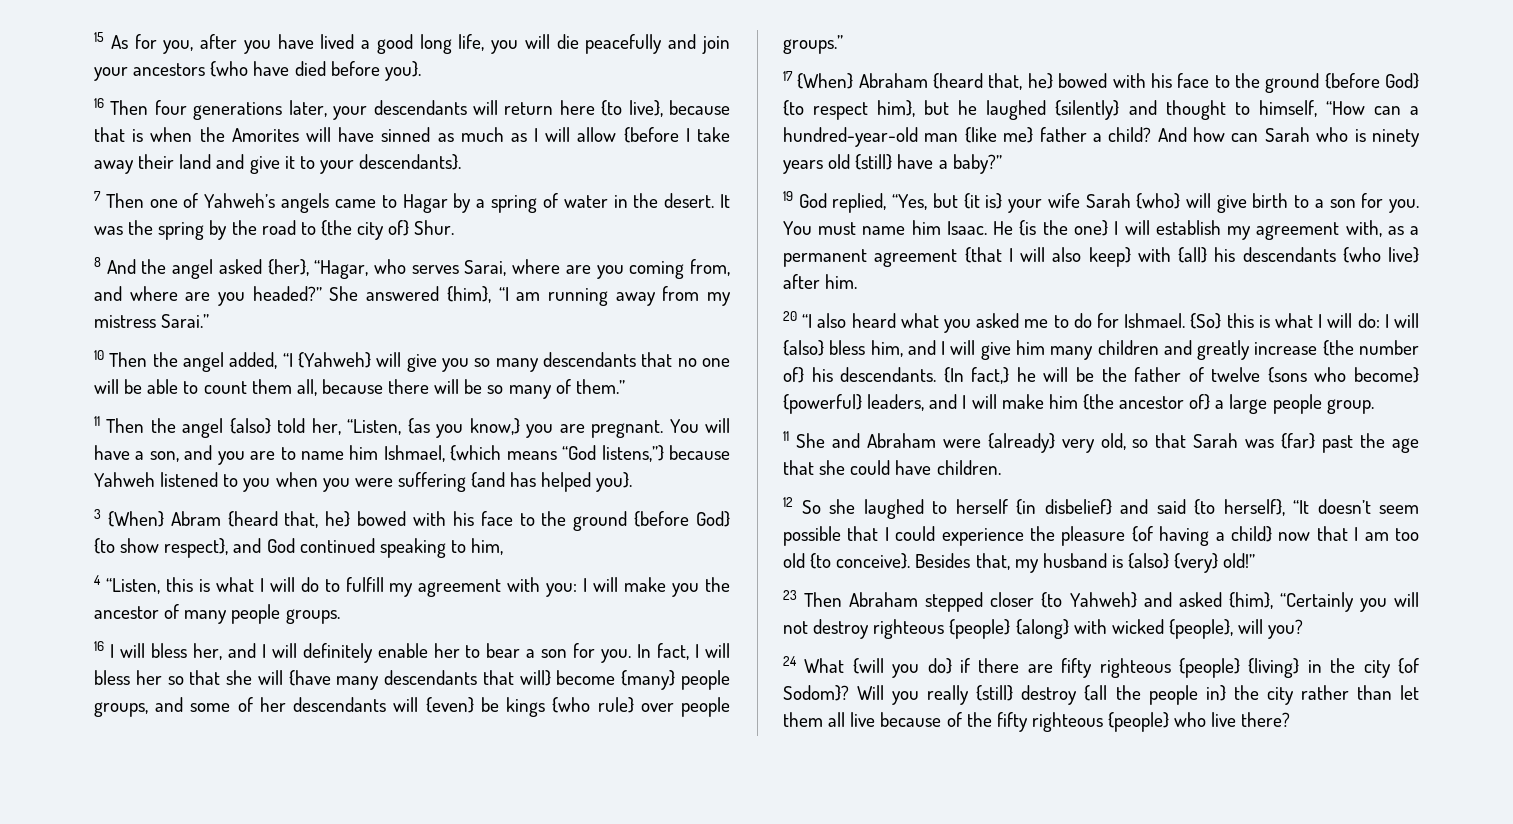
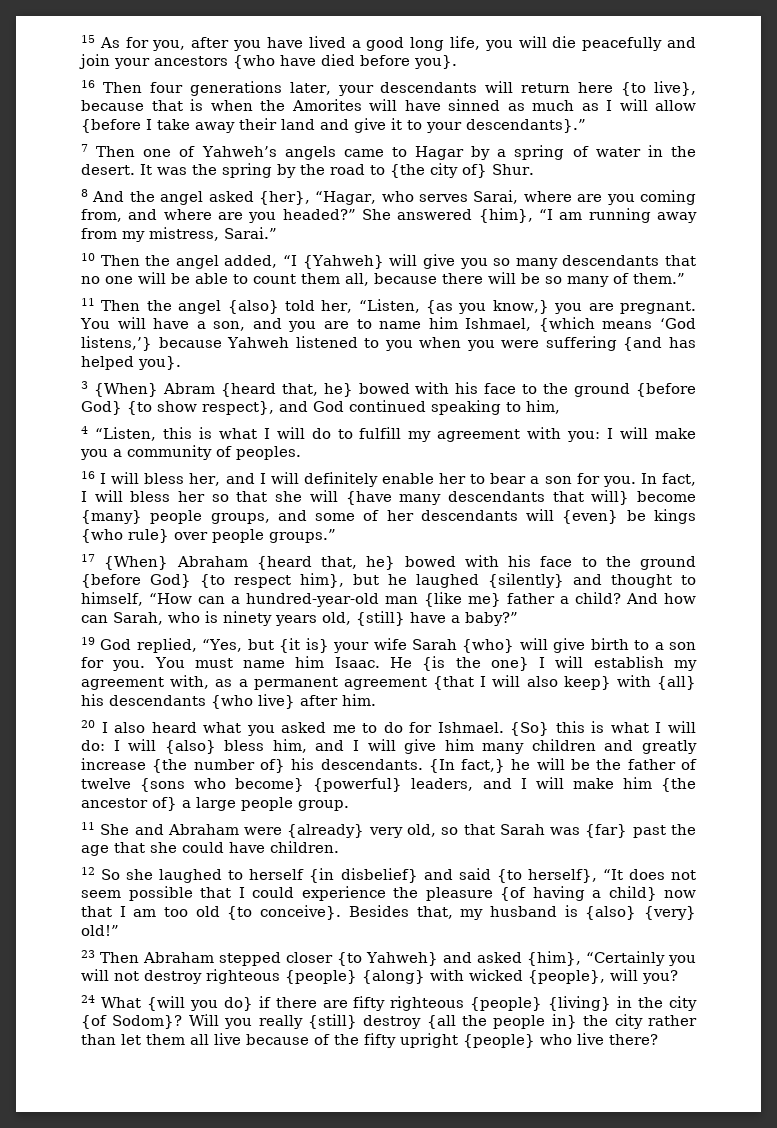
- 16 Then four generations later, your descendants will return here {to live}, because that is when the Amorites will have sinned as much as I will allow {before I take away their land and give it to your descendants}.
+ 16 Then four generations later, your descendants will return here {to live}, because that is when the Amorites will have sinned as much as I will allow {before I take away their land and give it to your descendants}.”
- She answered {him}, “I am running away from my mistress Sarai.”
+ She answered {him}, “I am running away from my mistress, Sarai.”
- You will have a son, and you are to name him Ishmael, {which means “God listens,”} because Yahweh listened to you when you were suffering {and has helped you}.
+ You will have a son, and you are to name him Ishmael, {which means ‘God listens,’} because Yahweh listened to you when you were suffering {and has helped you}.
- 4 “Listen, this is what I will do to fulfill my agreement with you: I will make you the ancestor of many people groups.
+ 4 “Listen, this is what I will do to fulfill my agreement with you: I will make you a community of peoples.
- And how can Sarah who is ninety years old {still} have a baby?”
+ And how can Sarah, who is ninety years old, {still} have a baby?”
- 20 “I also heard what you asked me to do for Ishmael.
+ 20 I also heard what you asked me to do for Ishmael.
- 12 So she laughed to herself {in disbelief} and said {to herself}, “It doesn’t seem possible that I could experience the pleasure {of having a child} now that I am too old {to conceive}.
+ 12 So she laughed to herself {in disbelief} and said {to herself}, “It does not seem possible that I could experience the pleasure {of having a child} now that I am too old {to conceive}.
- Will you really {still} destroy {all the people in} the city rather than let them all live because of the fifty righteous {people} who live there?
+ Will you really {still} destroy {all the people in} the city rather than let them all live because of the fifty upright {people} who live there?

